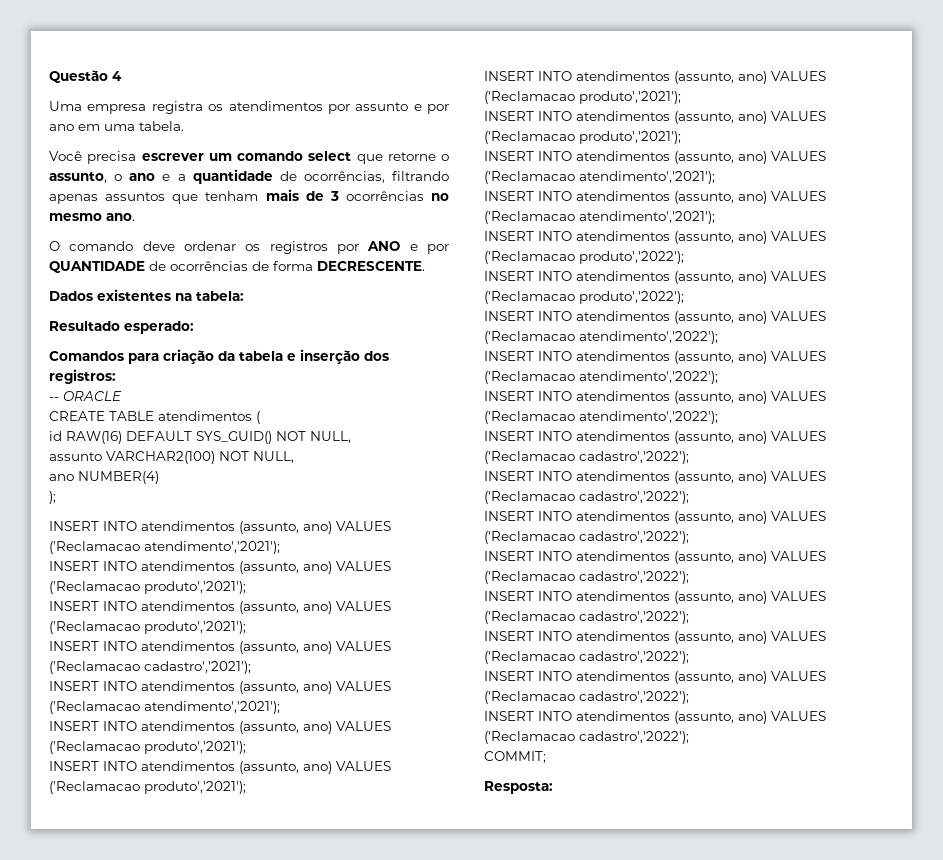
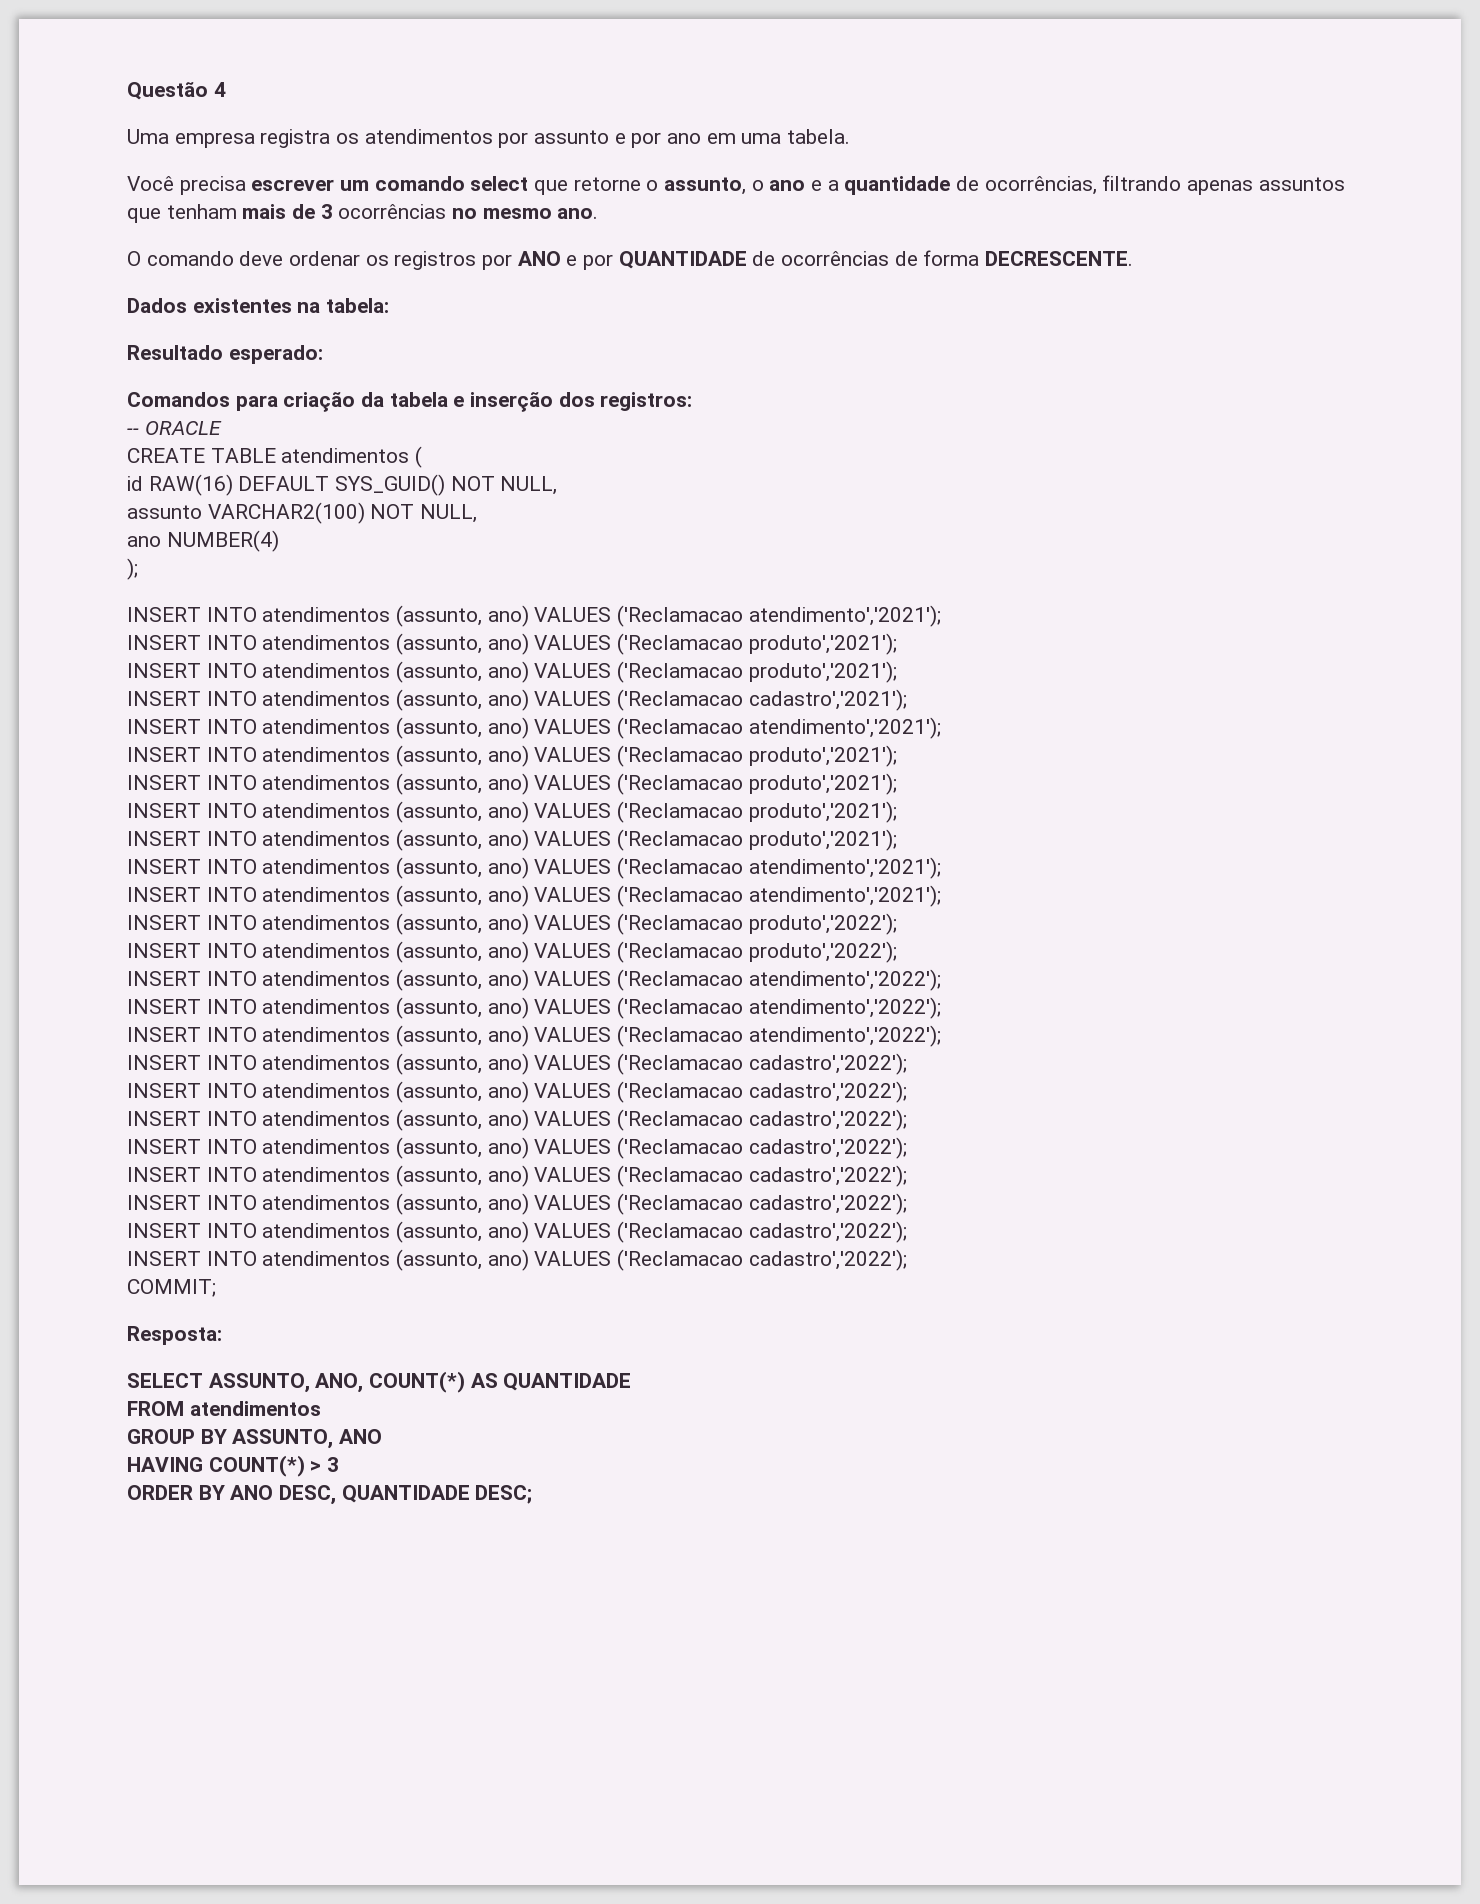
+ SELECT ASSUNTO, ANO, COUNT(*) AS QUANTIDADE
+ FROM atendimentos
+ GROUP BY ASSUNTO, ANO
+ HAVING COUNT(*) > 3
+ ORDER BY ANO DESC, QUANTIDADE DESC;

